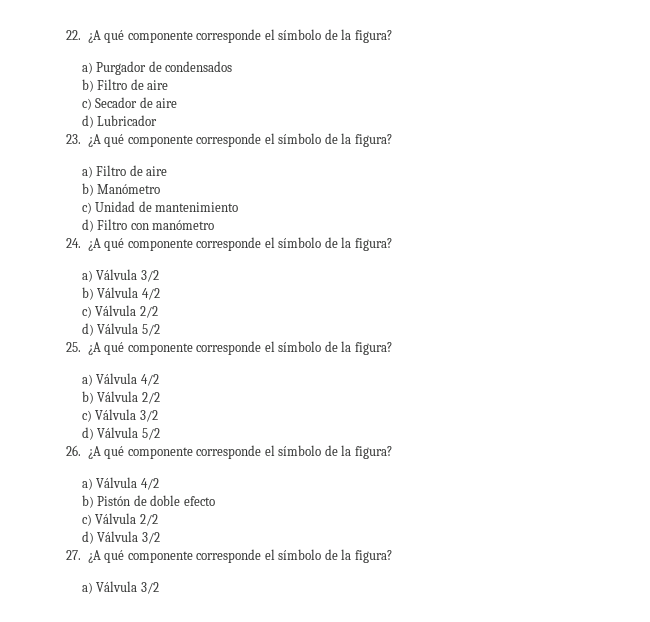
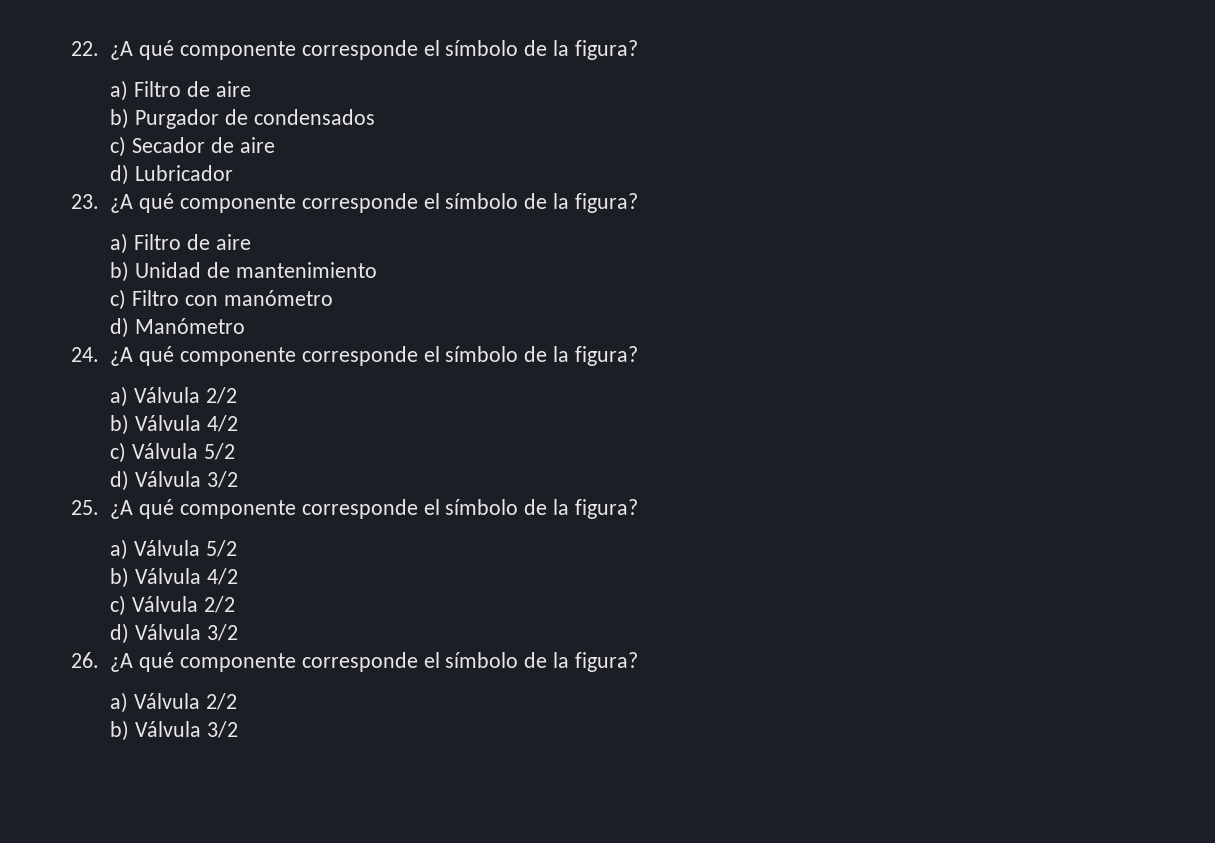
  22. ¿A qué componente corresponde el símbolo de la figura?
- a) Purgador de condensados
+ a) Filtro de aire
+ b) Purgador de condensados
- b) Filtro de aire
- b) Manómetro
- c) Unidad de mantenimiento
+ b) Unidad de mantenimiento
- d) Filtro con manómetro
+ c) Filtro con manómetro
+ d) Manómetro
  24. ¿A qué componente corresponde el símbolo de la figura?
- a) Válvula 3/2
+ a) Válvula 2/2
  b) Válvula 4/2
- c) Válvula 2/2
- d) Válvula 5/2
+ c) Válvula 5/2
+ d) Válvula 3/2
  25. ¿A qué componente corresponde el símbolo de la figura?
- a) Válvula 4/2
- b) Válvula 2/2
- c) Válvula 3/2
- d) Válvula 5/2
- 26. ¿A qué componente corresponde el símbolo de la figura?
- a) Válvula 4/2
- b) Pistón de doble efecto
+ a) Válvula 5/2
+ b) Válvula 4/2
- 27. ¿A qué componente corresponde el símbolo de la figura?
- a) Válvula 3/2
+ 26. ¿A qué componente corresponde el símbolo de la figura?
+ a) Válvula 2/2
+ b) Válvula 3/2

